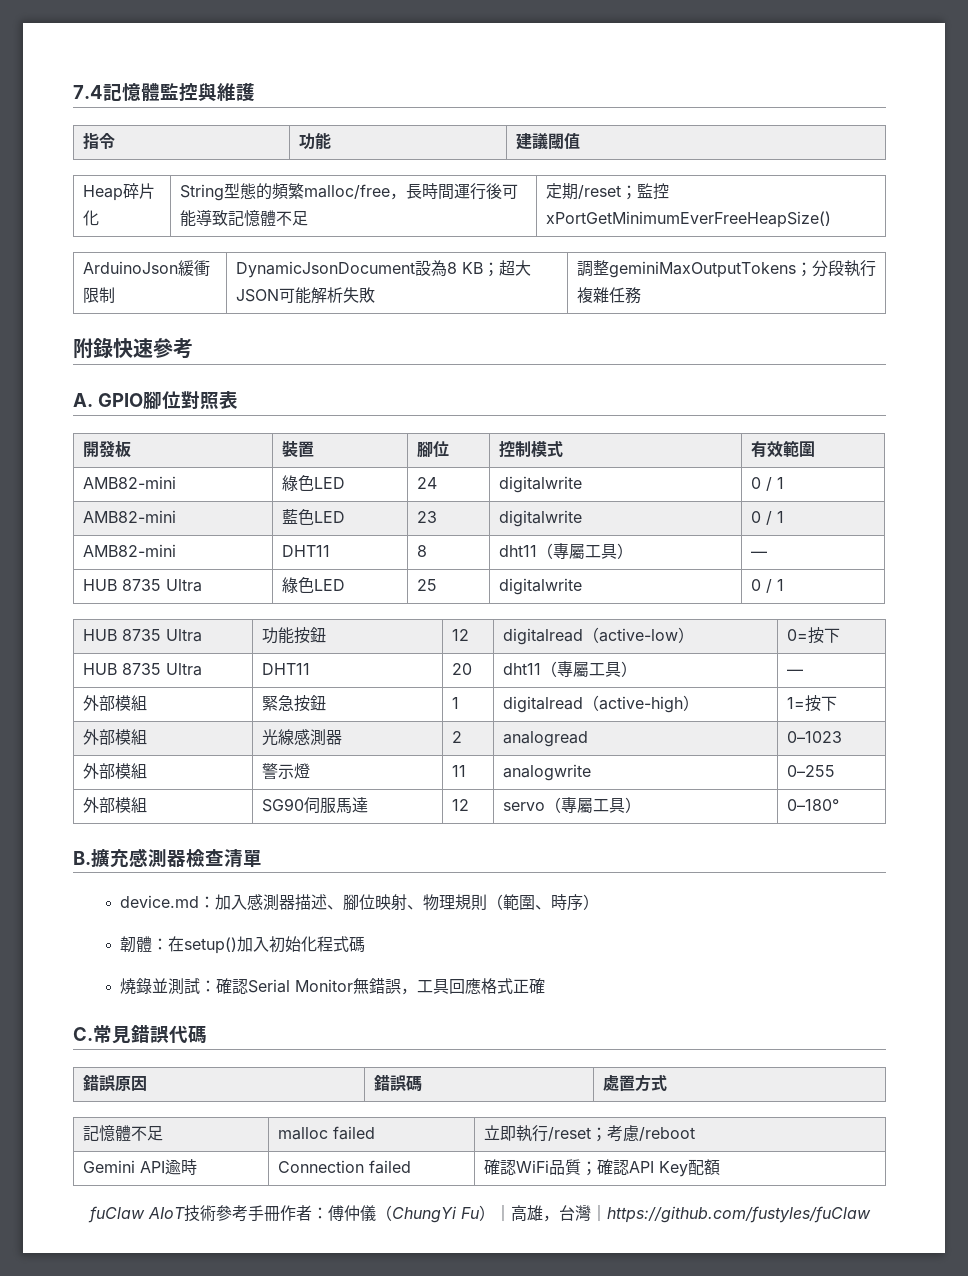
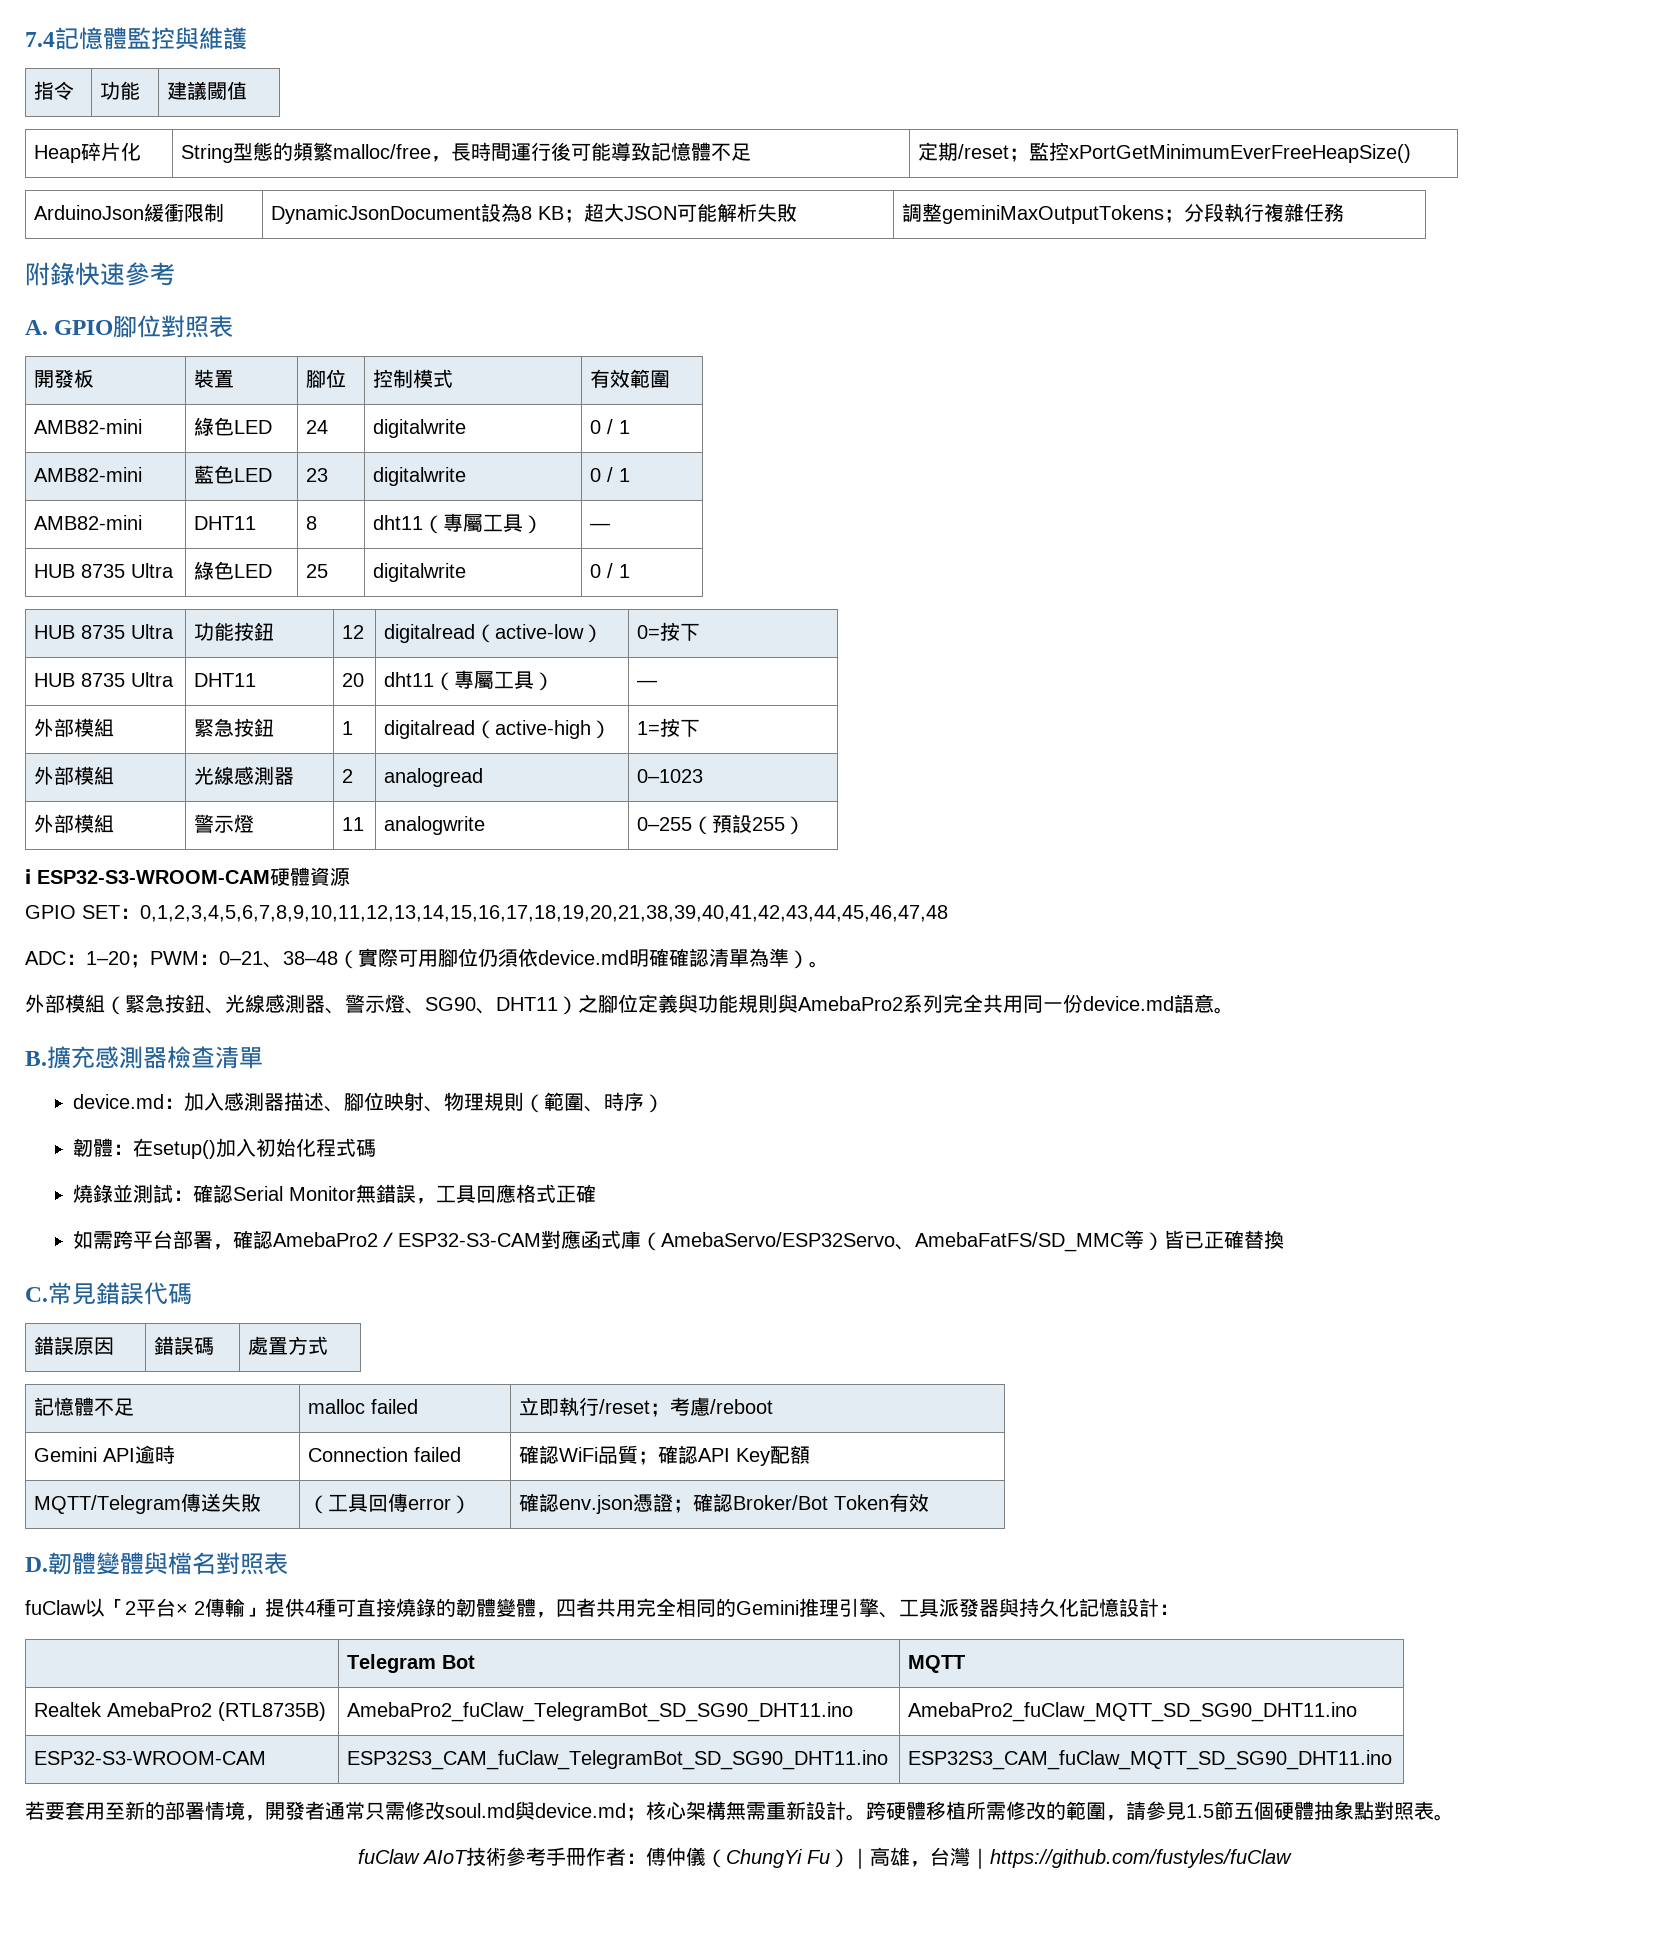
- 外部模組 | 警示燈 | 11 | analogwrite | 0–255
- 外部模組 | SG90伺服馬達 | 12 | servo（專屬工具） | 0–180°
+ 外部模組 | 警示燈 | 11 | analogwrite | 0–255（預設255）
+ ℹ ESP32-S3-WROOM-CAM硬體資源
+ GPIO SET：0,1,2,3,4,5,6,7,8,9,10,11,12,13,14,15,16,17,18,19,20,21,38,39,40,41,42,43,44,45,46,47,48
+ ADC：1–20；PWM：0–21、38–48（實際可用腳位仍須依device.md明確確認清單為準）。
+ 外部模組（緊急按鈕、光線感測器、警示燈、SG90、DHT11）之腳位定義與功能規則與AmebaPro2系列完全共用同一份device.md語意。
+ 如需跨平台部署，確認AmebaPro2／ESP32-S3-CAM對應函式庫（AmebaServo/ESP32Servo、AmebaFatFS/SD_MMC等）皆已正確替換
+ MQTT/Telegram傳送失敗 | （工具回傳error） | 確認env.json憑證；確認Broker/Bot Token有效
+ D.韌體變體與檔名對照表
+ fuClaw以「2平台× 2傳輸」提供4種可直接燒錄的韌體變體，四者共用完全相同的Gemini推理引擎、工具派發器與持久化記憶設計：
+ | Telegram Bot | MQTT
+ Realtek AmebaPro2 (RTL8735B) | AmebaPro2_fuClaw_TelegramBot_SD_SG90_DHT11.ino | AmebaPro2_fuClaw_MQTT_SD_SG90_DHT11.ino
+ ESP32-S3-WROOM-CAM | ESP32S3_CAM_fuClaw_TelegramBot_SD_SG90_DHT11.ino | ESP32S3_CAM_fuClaw_MQTT_SD_SG90_DHT11.ino
+ 若要套用至新的部署情境，開發者通常只需修改soul.md與device.md；核心架構無需重新設計。跨硬體移植所需修改的範圍，請參見1.5節五個硬體抽象點對照表。

